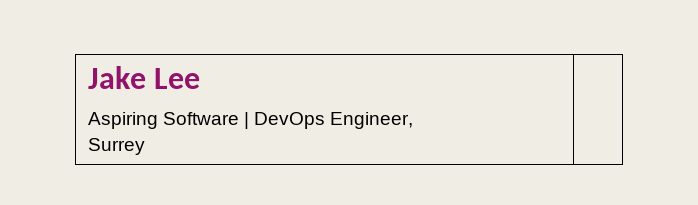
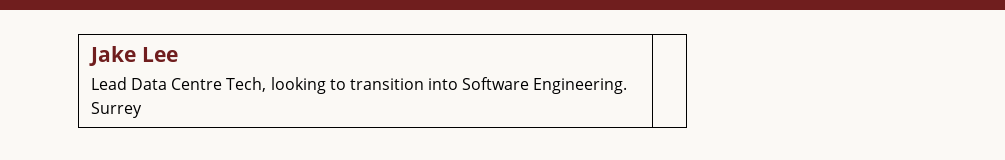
  Jake Lee
- Aspiring Software | DevOps Engineer,
+ Lead Data Centre Tech, looking to transition into Software Engineering.

